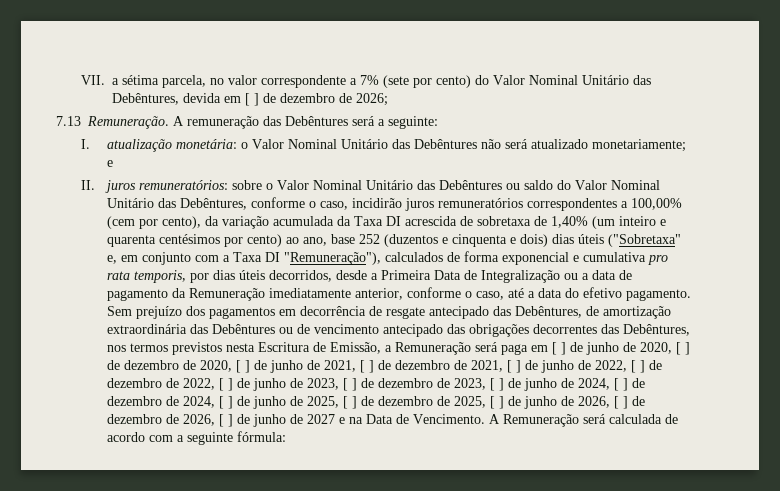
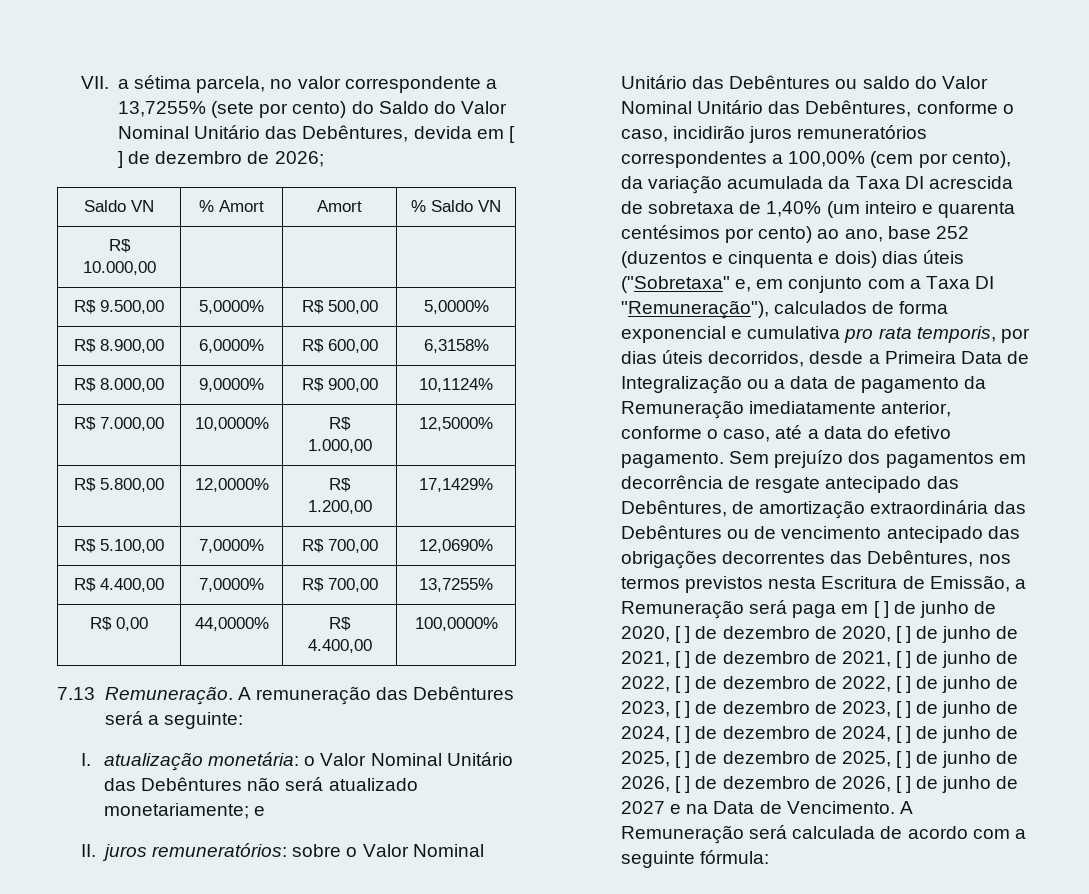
- VII. a sétima parcela, no valor correspondente a 7% (sete por cento) do Valor Nominal Unitário das Debêntures, devida em [ ] de dezembro de 2026;
+ VII. a sétima parcela, no valor correspondente a 13,7255% (sete por cento) do Saldo do Valor Nominal Unitário das Debêntures, devida em [ ] de dezembro de 2026;
+ Saldo VN | % Amort | Amort | % Saldo VN
+ R$ 10.000,00 | | |
+ R$ 9.500,00 | 5,0000% | R$ 500,00 | 5,0000%
+ R$ 8.900,00 | 6,0000% | R$ 600,00 | 6,3158%
+ R$ 8.000,00 | 9,0000% | R$ 900,00 | 10,1124%
+ R$ 7.000,00 | 10,0000% | R$ 1.000,00 | 12,5000%
+ R$ 5.800,00 | 12,0000% | R$ 1.200,00 | 17,1429%
+ R$ 5.100,00 | 7,0000% | R$ 700,00 | 12,0690%
+ R$ 4.400,00 | 7,0000% | R$ 700,00 | 13,7255%
+ R$ 0,00 | 44,0000% | R$ 4.400,00 | 100,0000%

